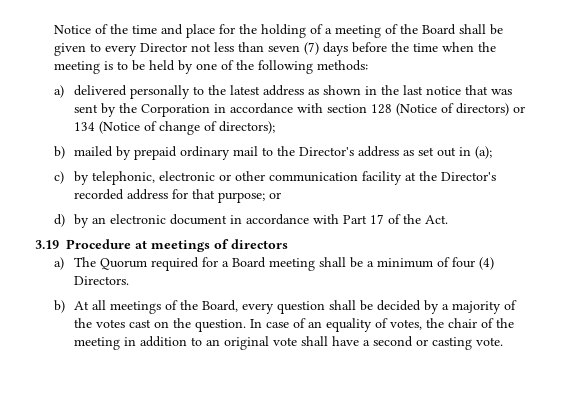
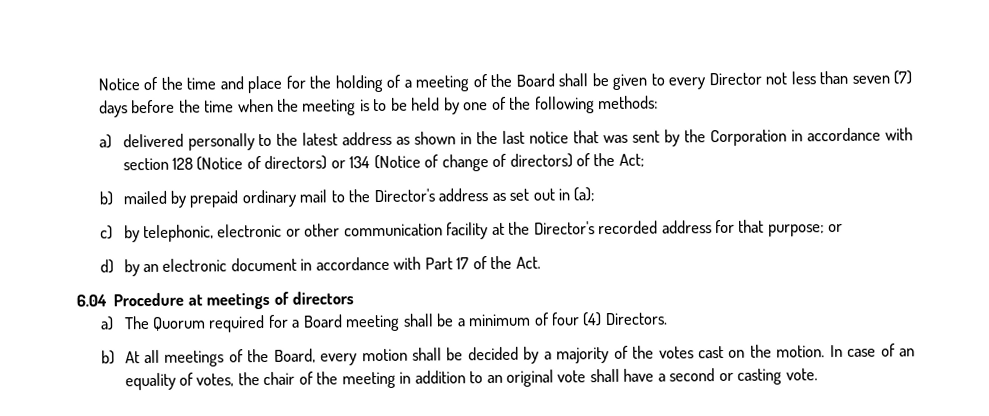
- a) delivered personally to the latest address as shown in the last notice that was sent by the Corporation in accordance with section 128 (Notice of directors) or 134 (Notice of change of directors);
+ a) delivered personally to the latest address as shown in the last notice that was sent by the Corporation in accordance with section 128 (Notice of directors) or 134 (Notice of change of directors) of the Act;
- 3.19 Procedure at meetings of directors
+ 6.04 Procedure at meetings of directors
- b) At all meetings of the Board, every question shall be decided by a majority of the votes cast on the question.
+ b) At all meetings of the Board, every motion shall be decided by a majority of the votes cast on the motion.

